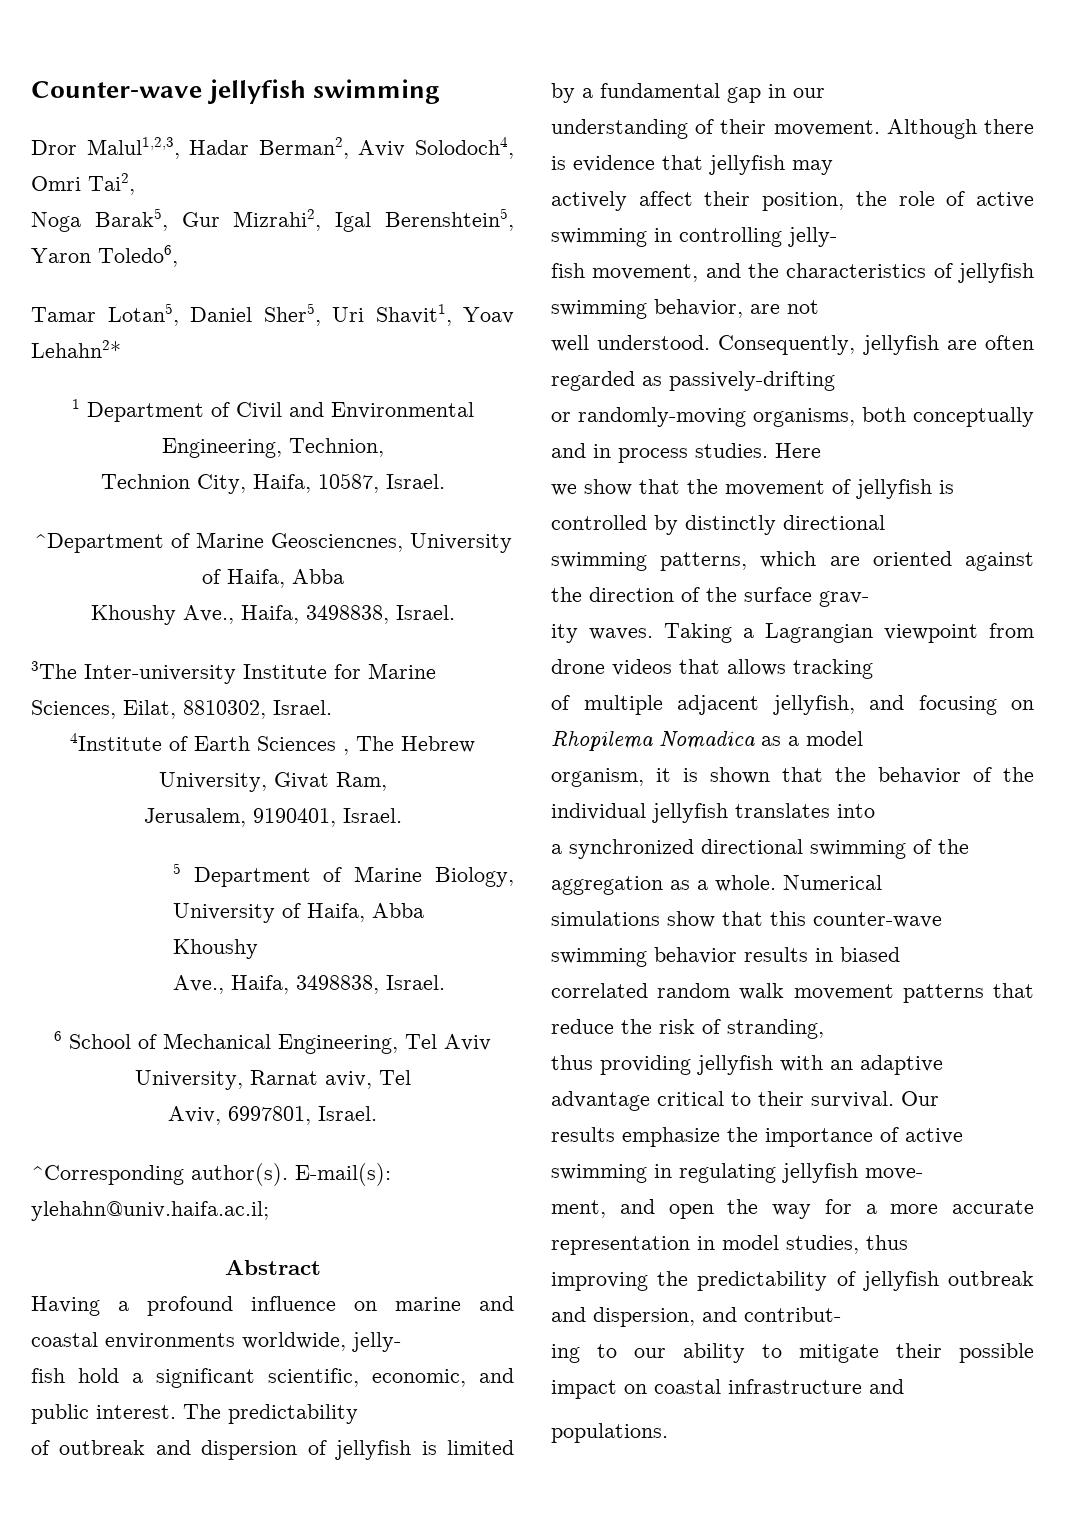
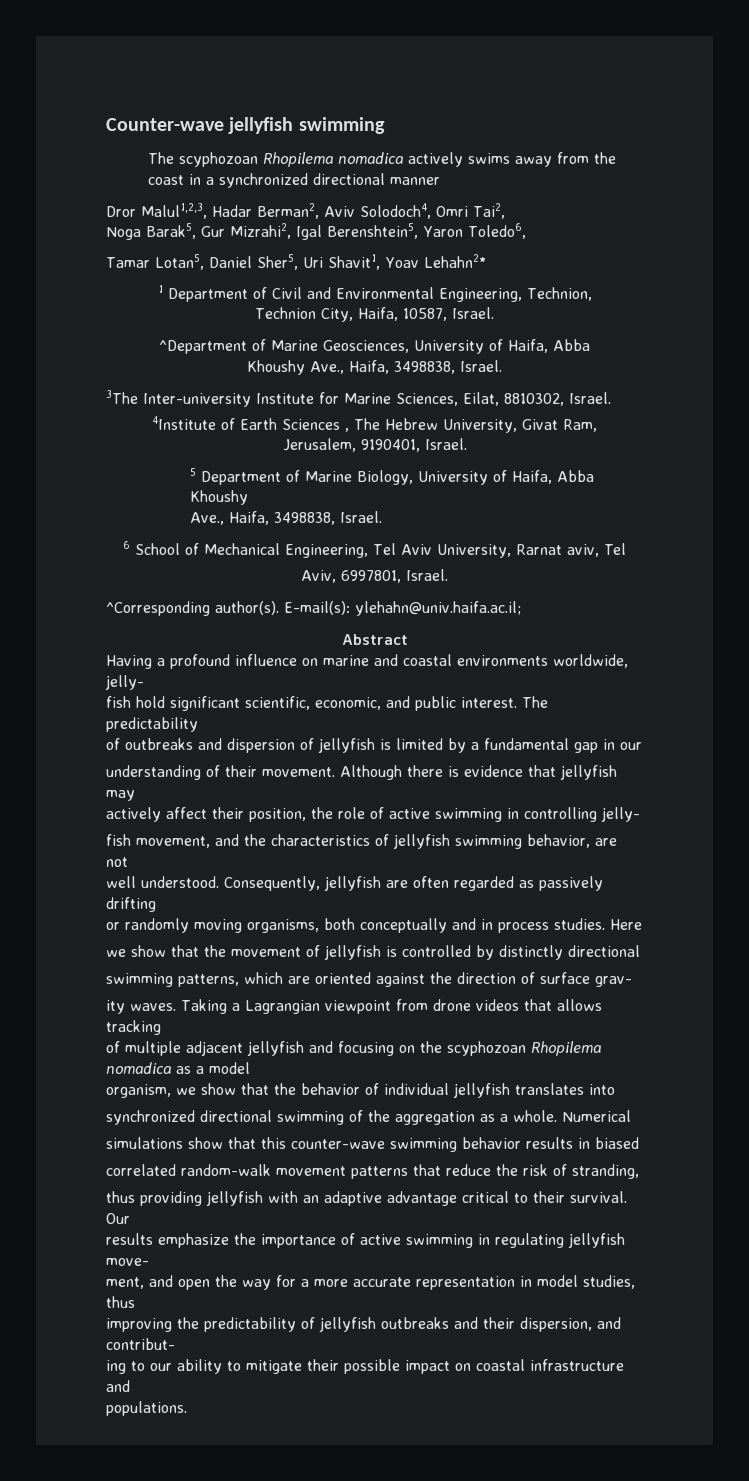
+ The scyphozoan Rhopilema nomadica actively swims away from the coast in a synchronized directional manner
- ^Department of Marine Geosciencnes, University of Haifa, Abba
+ ^Department of Marine Geosciences, University of Haifa, Abba
- fish hold a significant scientific, economic, and public interest.
+ fish hold significant scientific, economic, and public interest.
- of outbreak and dispersion of jellyfish is limited by a fundamental gap in our
+ of outbreaks and dispersion of jellyfish is limited by a fundamental gap in our
- Consequently, jellyfish are often regarded as passively-drifting
+ Consequently, jellyfish are often regarded as passively drifting
- or randomly-moving organisms, both conceptually and in process studies.
+ or randomly moving organisms, both conceptually and in process studies.
- swimming patterns, which are oriented against the direction of the surface grav-
+ swimming patterns, which are oriented against the direction of surface grav-
- of multiple adjacent jellyfish, and focusing on Rhopilema Nomadica as a model
+ of multiple adjacent jellyfish and focusing on the scyphozoan Rhopilema nomadica as a model
- organism, it is shown that the behavior of the individual jellyfish translates into
+ organism, we show that the behavior of individual jellyfish translates into
- a synchronized directional swimming of the aggregation as a whole.
+ synchronized directional swimming of the aggregation as a whole.
- correlated random walk movement patterns that reduce the risk of stranding,
+ correlated random-walk movement patterns that reduce the risk of stranding,
- improving the predictability of jellyfish outbreak and dispersion, and contribut-
+ improving the predictability of jellyfish outbreaks and their dispersion, and contribut-

